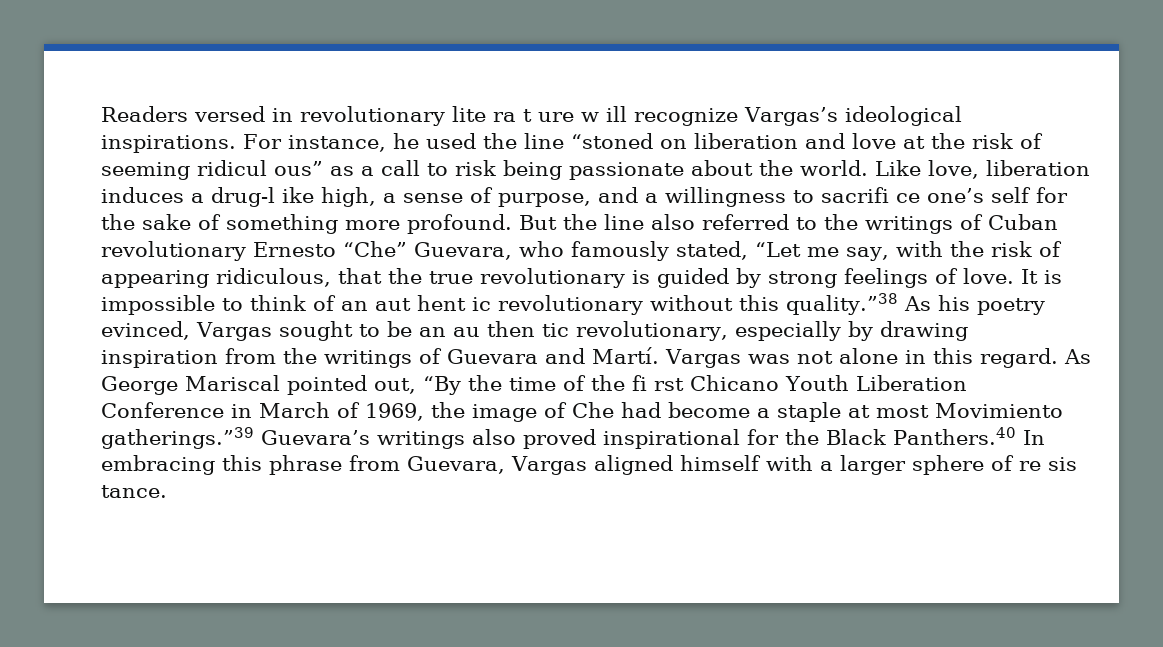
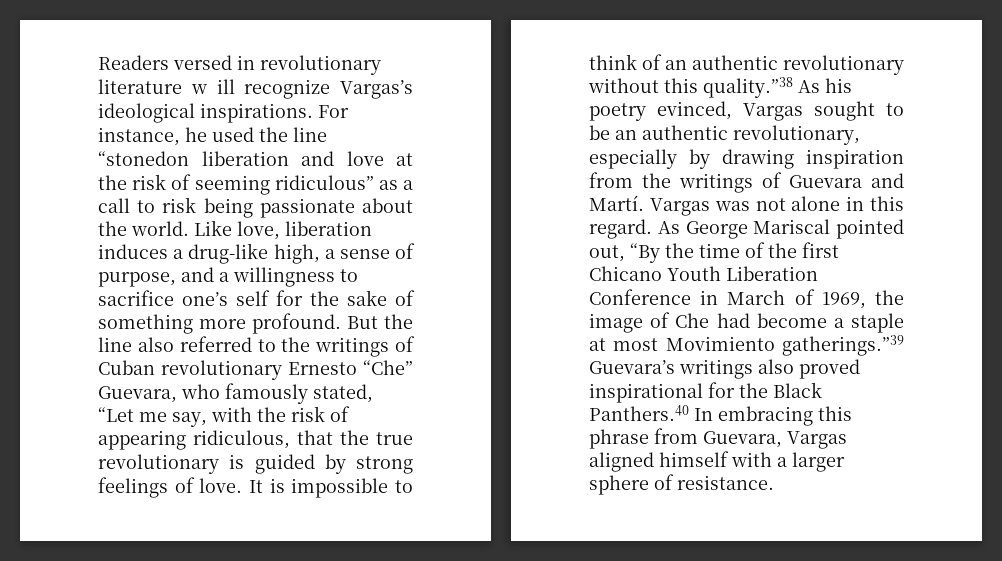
- Readers versed in revolutionary lite ra t ure w ill recognize Vargas’s ideological inspirations.
+ Readers versed in revolutionary literature w ill recognize Vargas’s ideological inspirations.
- For instance, he used the line “stoned on liberation and love at the risk of seeming ridicul ous” as a call to risk being passionate about the world.
+ For instance, he used the line “stonedon liberation and love at the risk of seeming ridiculous” as a call to risk being passionate about the world.
- Like love, liberation induces a drug-l ike high, a sense of purpose, and a willingness to sacrifi ce one’s self for the sake of something more profound.
+ Like love, liberation induces a drug-like high, a sense of purpose, and a willingness to sacrifice one’s self for the sake of something more profound.
- It is impossible to think of an aut hent ic revolutionary without this quality.”38 As his poetry evinced, Vargas sought to be an au then tic revolutionary, especially by drawing inspiration from the writings of Guevara and Martí.
+ It is impossible to think of an authentic revolutionary without this quality.”38 As his poetry evinced, Vargas sought to be an authentic revolutionary, especially by drawing inspiration from the writings of Guevara and Martí.
- As George Mariscal pointed out, “By the time of the fi rst Chicano Youth Liberation Conference in March of 1969, the image of Che had become a staple at most Movimiento gatherings.”39 Guevara’s writings also proved inspirational for the Black Panthers.40 In embracing this phrase from Guevara, Vargas aligned himself with a larger sphere of re sis tance.
+ As George Mariscal pointed out, “By the time of the first Chicano Youth Liberation Conference in March of 1969, the image of Che had become a staple at most Movimiento gatherings.”39 Guevara’s writings also proved inspirational for the Black Panthers.40 In embracing this phrase from Guevara, Vargas aligned himself with a larger sphere of resistance.

